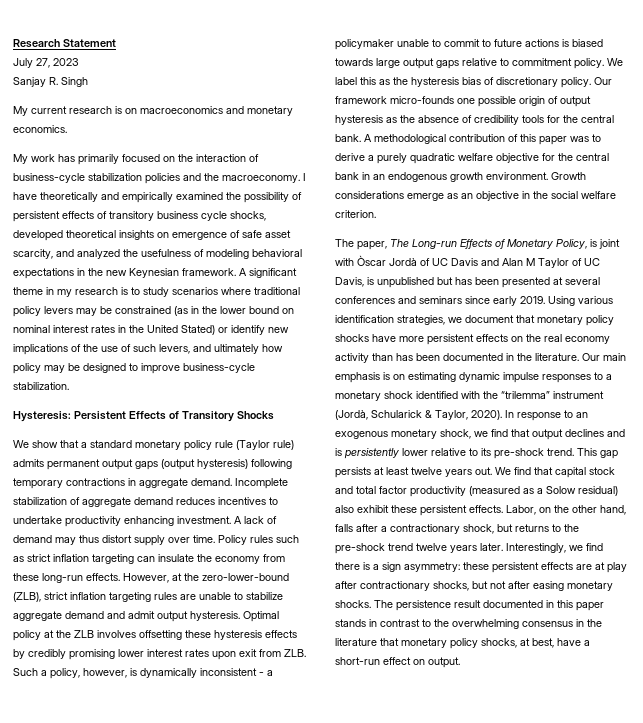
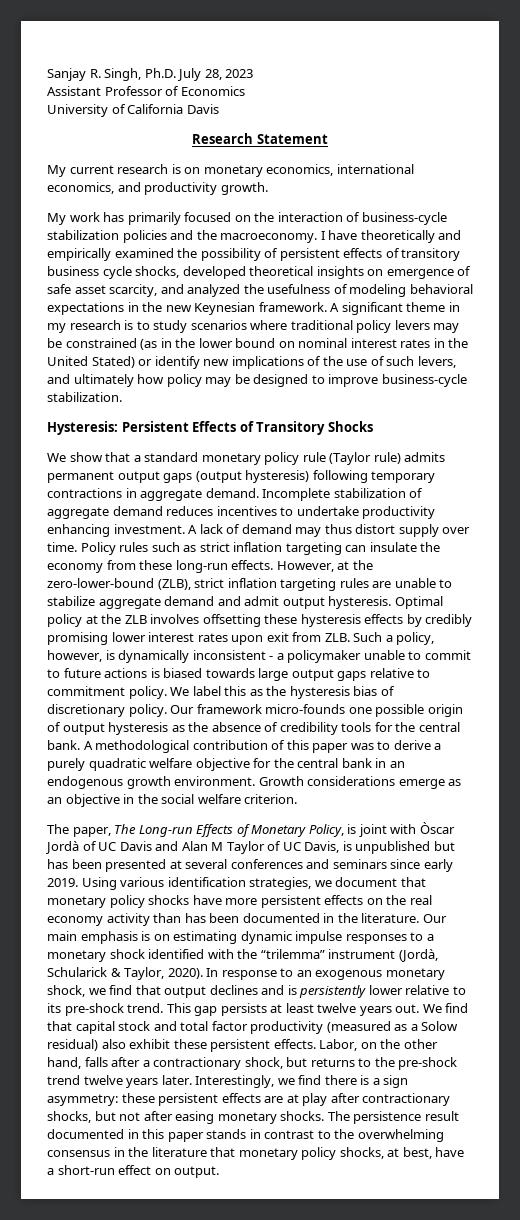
+ Sanjay R. Singh, Ph.D. July 28, 2023
+ Assistant Professor of Economics
+ University of California Davis
  Research Statement
- July 27, 2023
- Sanjay R. Singh
- My current research is on macroeconomics and monetary economics.
+ My current research is on monetary economics, international economics, and productivity growth.

